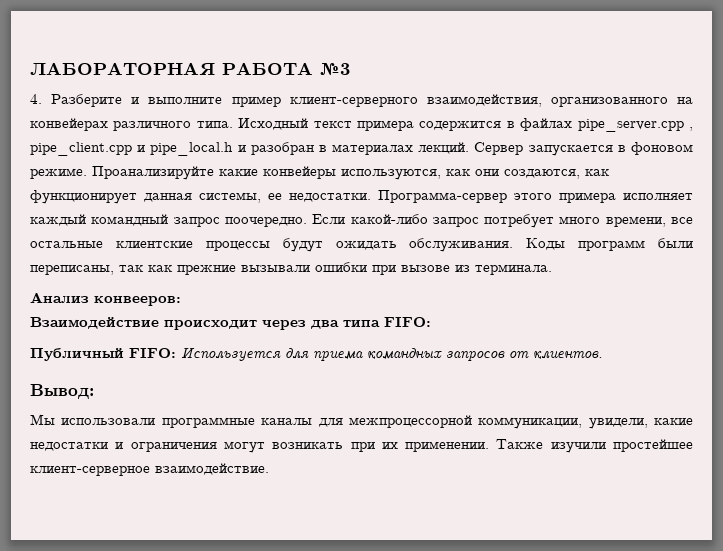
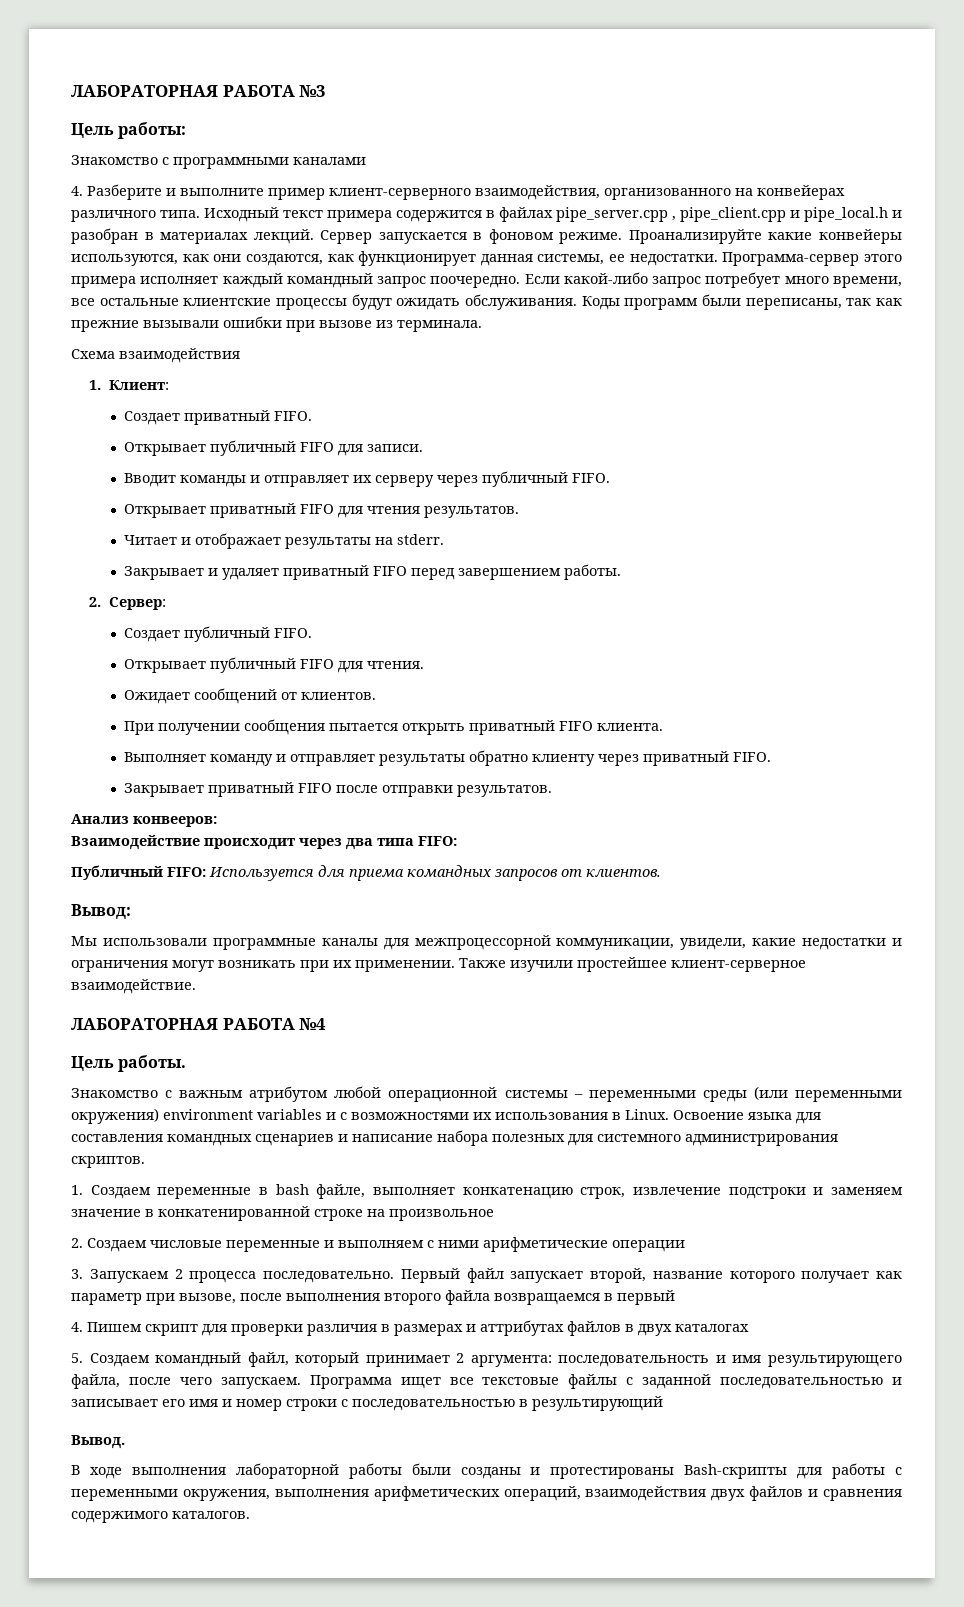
+ Цель работы:
+ Знакомство с программными каналами
+ Схема взаимодействия
+ 1. Клиент:
+ Создает приватный FIFO.
+ Открывает публичный FIFO для записи.
+ Вводит команды и отправляет их серверу через публичный FIFO.
+ Открывает приватный FIFO для чтения результатов.
+ Читает и отображает результаты на stderr.
+ Закрывает и удаляет приватный FIFO перед завершением работы.
+ 2. Сервер:
+ Создает публичный FIFO.
+ Открывает публичный FIFO для чтения.
+ Ожидает сообщений от клиентов.
+ При получении сообщения пытается открыть приватный FIFO клиента.
+ Выполняет команду и отправляет результаты обратно клиенту через приватный FIFO.
+ Закрывает приватный FIFO после отправки результатов.
+ ЛАБОРАТОРНАЯ РАБОТА №4
+ Цель работы.
+ Знакомство с важным атрибутом любой операционной системы – переменными среды (или переменными окружения) environment variables и с возможностями их использования в Linux. Освоение языка для составления командных сценариев и написание набора полезных для системного администрирования скриптов.
+ 1. Создаем переменные в bash файле, выполняет конкатенацию строк, извлечение подстроки и заменяем значение в конкатенированной строке на произвольное
+ 2. Создаем числовые переменные и выполняем с ними арифметические операции
+ 3. Запускаем 2 процесса последовательно. Первый файл запускает второй, название которого получает как параметр при вызове, после выполнения второго файла возвращаемся в первый
+ 4. Пишем скрипт для проверки различия в размерах и аттрибутах файлов в двух каталогах
+ 5. Создаем командный файл, который принимает 2 аргумента: последовательность и имя результирующего файла, после чего запускаем. Программа ищет все текстовые файлы с заданной последовательностью и записывает его имя и номер строки с последовательностью в результирующий
+ Вывод.
+ В ходе выполнения лабораторной работы были созданы и протестированы Bash-скрипты для работы с переменными окружения, выполнения арифметических операций, взаимодействия двух файлов и сравнения содержимого каталогов.

